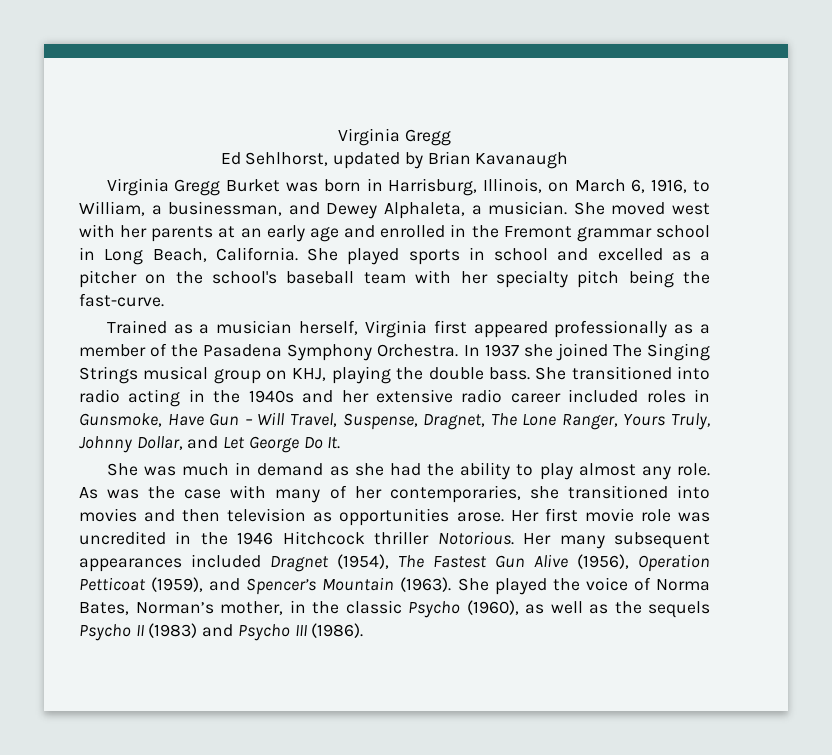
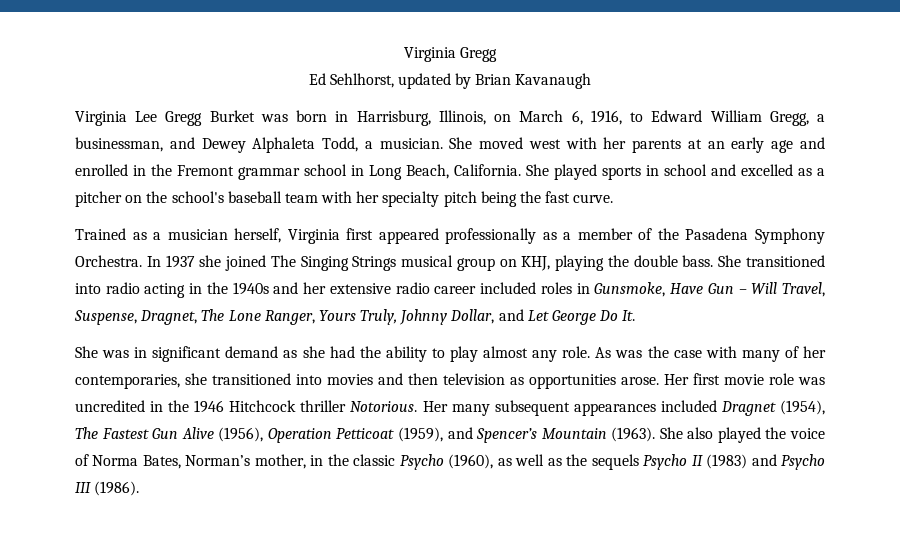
- Virginia Gregg Burket was born in Harrisburg, Illinois, on March 6, 1916, to William, a businessman, and Dewey Alphaleta, a musician.
+ Virginia Lee Gregg Burket was born in Harrisburg, Illinois, on March 6, 1916, to Edward William Gregg, a businessman, and Dewey Alphaleta Todd, a musician.
- She played sports in school and excelled as a pitcher on the school's baseball team with her specialty pitch being the fast-curve.
+ She played sports in school and excelled as a pitcher on the school's baseball team with her specialty pitch being the fast curve.
- She was much in demand as she had the ability to play almost any role.
+ She was in significant demand as she had the ability to play almost any role.
- She played the voice of Norma Bates, Norman’s mother, in the classic Psycho (1960), as well as the sequels Psycho II (1983) and Psycho III (1986).
+ She also played the voice of Norma Bates, Norman’s mother, in the classic Psycho (1960), as well as the sequels Psycho II (1983) and Psycho III (1986).

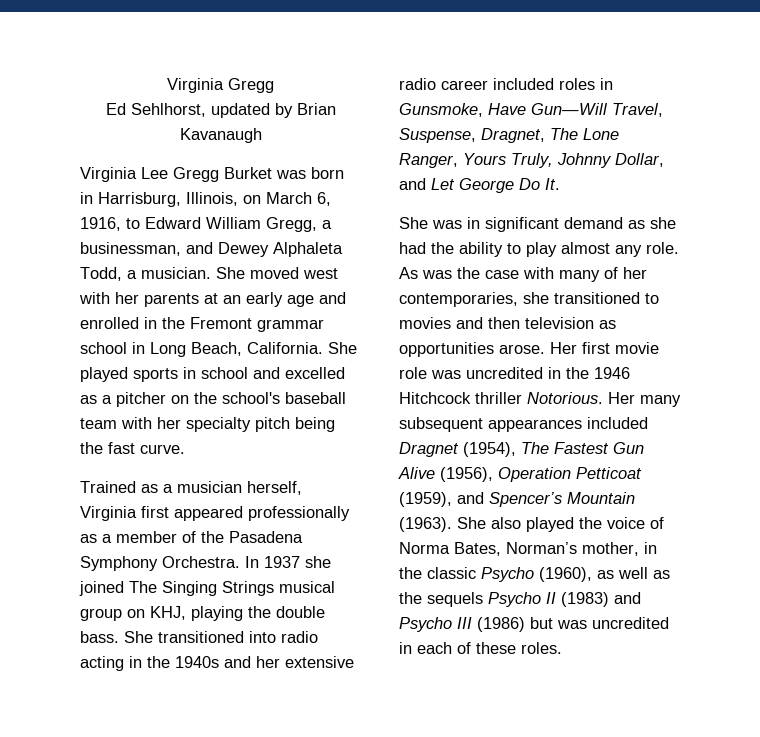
- She transitioned into radio acting in the 1940s and her extensive radio career included roles in Gunsmoke, Have Gun – Will Travel, Suspense, Dragnet, The Lone Ranger, Yours Truly, Johnny Dollar, and Let George Do It.
+ She transitioned into radio acting in the 1940s and her extensive radio career included roles in Gunsmoke, Have Gun—Will Travel, Suspense, Dragnet, The Lone Ranger, Yours Truly, Johnny Dollar, and Let George Do It.
- As was the case with many of her contemporaries, she transitioned into movies and then television as opportunities arose.
+ As was the case with many of her contemporaries, she transitioned to movies and then television as opportunities arose.
- She also played the voice of Norma Bates, Norman’s mother, in the classic Psycho (1960), as well as the sequels Psycho II (1983) and Psycho III (1986).
+ She also played the voice of Norma Bates, Norman’s mother, in the classic Psycho (1960), as well as the sequels Psycho II (1983) and Psycho III (1986) but was uncredited in each of these roles.

